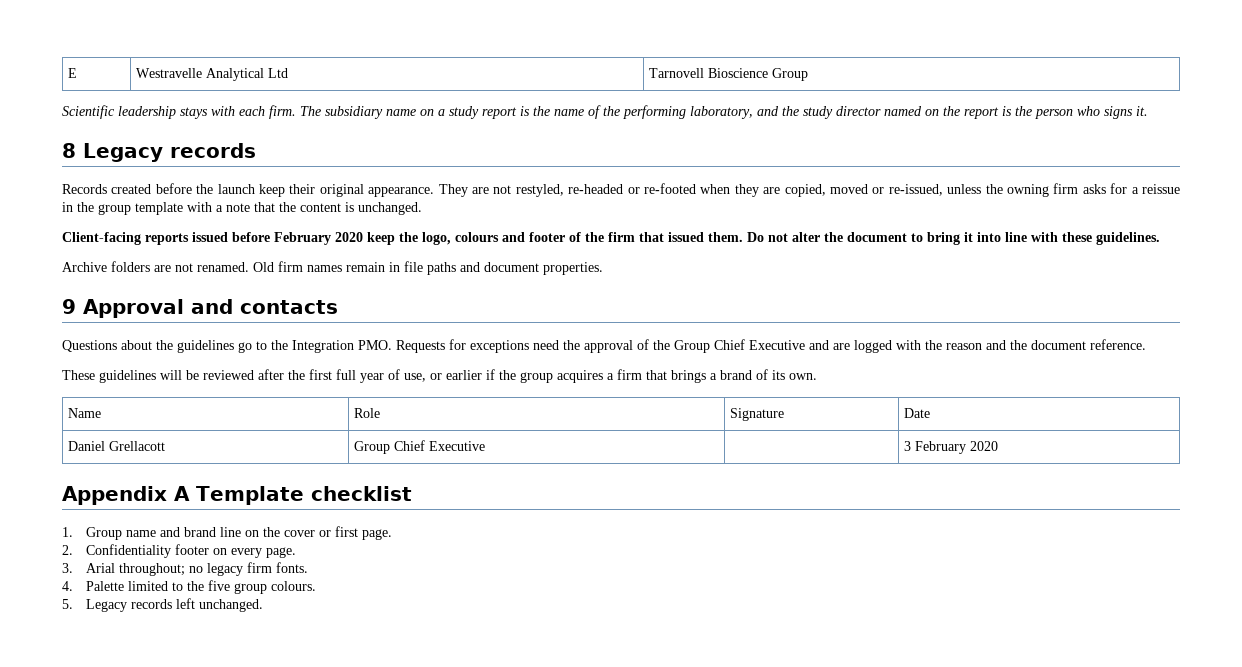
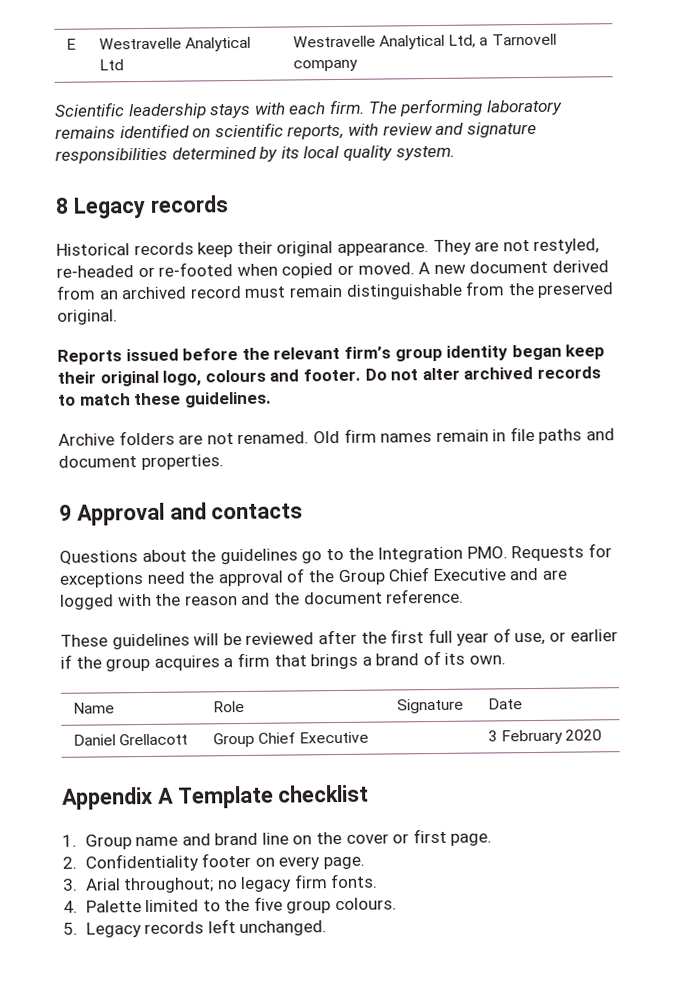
- E | Westravelle Analytical Ltd | Tarnovell Bioscience Group
+ E | Westravelle Analytical Ltd | Westravelle Analytical Ltd, a Tarnovell company
- The subsidiary name on a study report is the name of the performing laboratory, and the study director named on the report is the person who signs it.
+ The performing laboratory remains identified on scientific reports, with review and signature responsibilities determined by its local quality system.
  8 Legacy records
- Records created before the launch keep their original appearance.
+ Historical records keep their original appearance.
- They are not restyled, re-headed or re-footed when they are copied, moved or re-issued, unless the owning firm asks for a reissue in the group template with a note that the content is unchanged.
- Client-facing reports issued before February 2020 keep the logo, colours and footer of the firm that issued them. Do not alter the document to bring it into line with these guidelines.
+ They are not restyled, re-headed or re-footed when copied or moved. A new document derived from an archived record must remain distinguishable from the preserved original.
+ Reports issued before the relevant firm’s group identity began keep their original logo, colours and footer. Do not alter archived records to match these guidelines.

